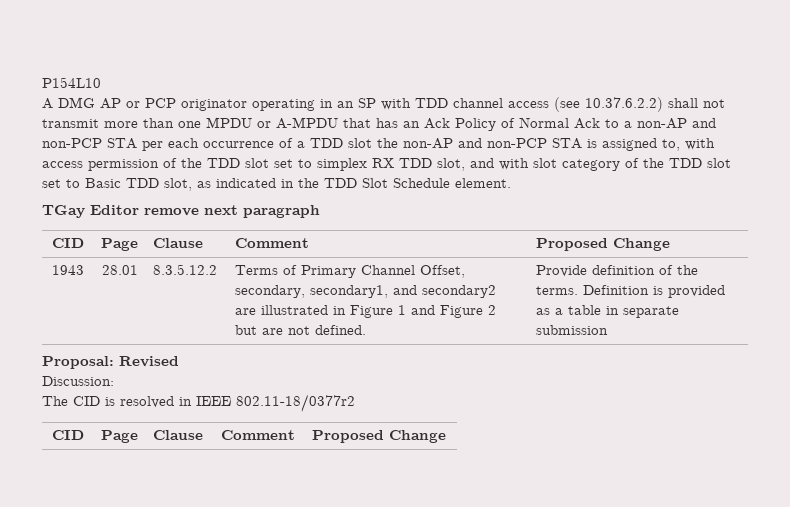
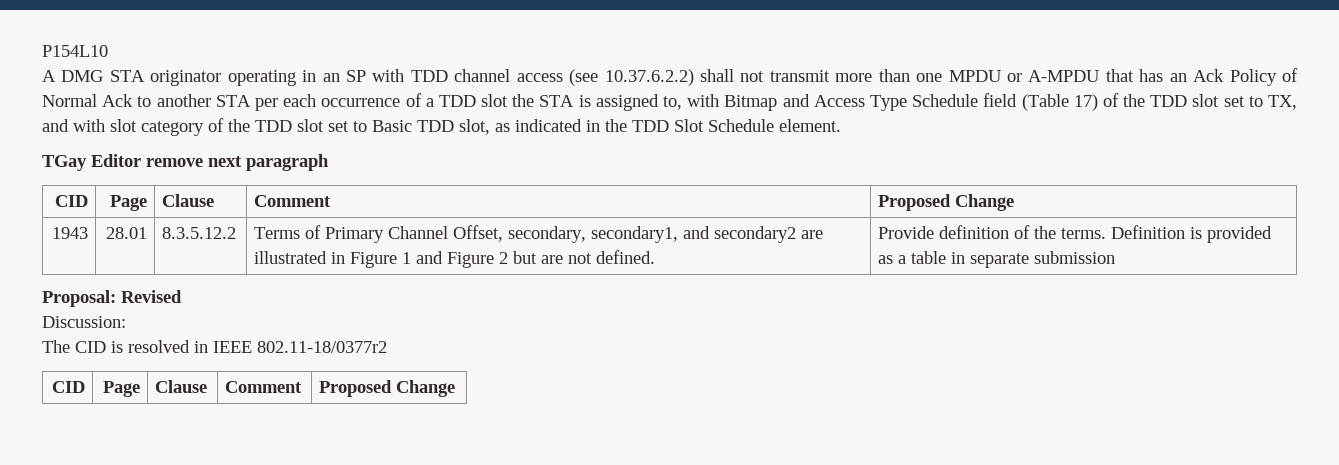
- A DMG AP or PCP originator operating in an SP with TDD channel access (see 10.37.6.2.2) shall not transmit more than one MPDU or A-MPDU that has an Ack Policy of Normal Ack to a non-AP and non-PCP STA per each occurrence of a TDD slot the non-AP and non-PCP STA is assigned to, with access permission of the TDD slot set to simplex RX TDD slot, and with slot category of the TDD slot set to Basic TDD slot, as indicated in the TDD Slot Schedule element.
+ A DMG STA originator operating in an SP with TDD channel access (see 10.37.6.2.2) shall not transmit more than one MPDU or A-MPDU that has an Ack Policy of Normal Ack to another STA per each occurrence of a TDD slot the STA is assigned to, with Bitmap and Access Type Schedule field (Table 17) of the TDD slot set to TX, and with slot category of the TDD slot set to Basic TDD slot, as indicated in the TDD Slot Schedule element.

